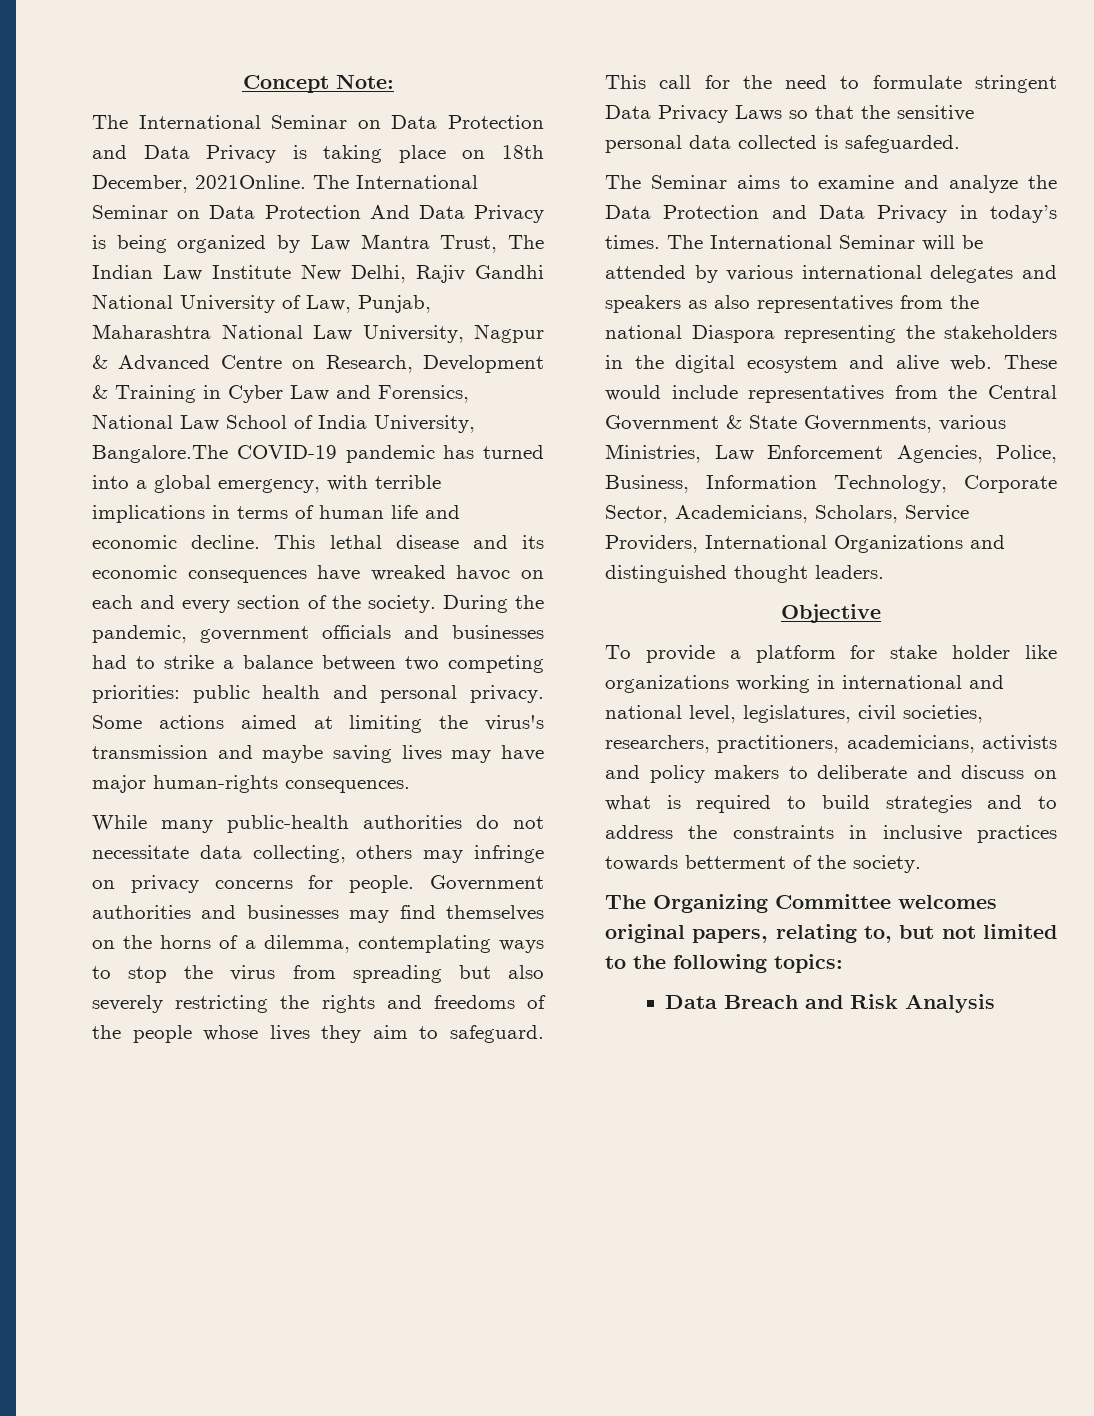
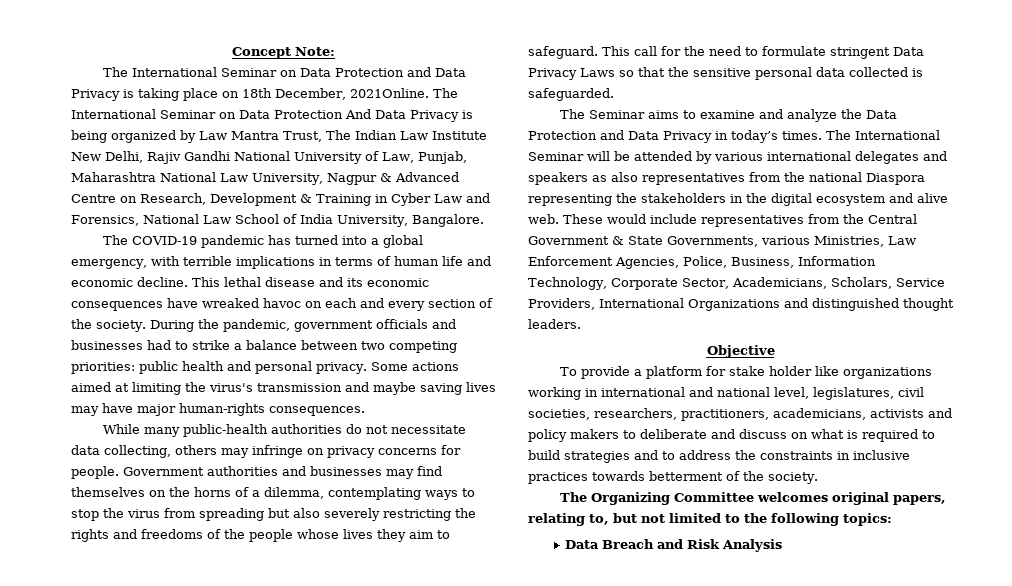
- The International Seminar on Data Protection And Data Privacy is being organized by Law Mantra Trust, The Indian Law Institute New Delhi, Rajiv Gandhi National University of Law, Punjab, Maharashtra National Law University, Nagpur & Advanced Centre on Research, Development & Training in Cyber Law and Forensics, National Law School of India University, Bangalore.The COVID-19 pandemic has turned into a global emergency, with terrible implications in terms of human life and economic decline.
+ The International Seminar on Data Protection And Data Privacy is being organized by Law Mantra Trust, The Indian Law Institute New Delhi, Rajiv Gandhi National University of Law, Punjab, Maharashtra National Law University, Nagpur & Advanced Centre on Research, Development & Training in Cyber Law and Forensics, National Law School of India University, Bangalore.
+ The COVID-19 pandemic has turned into a global emergency, with terrible implications in terms of human life and economic decline.

